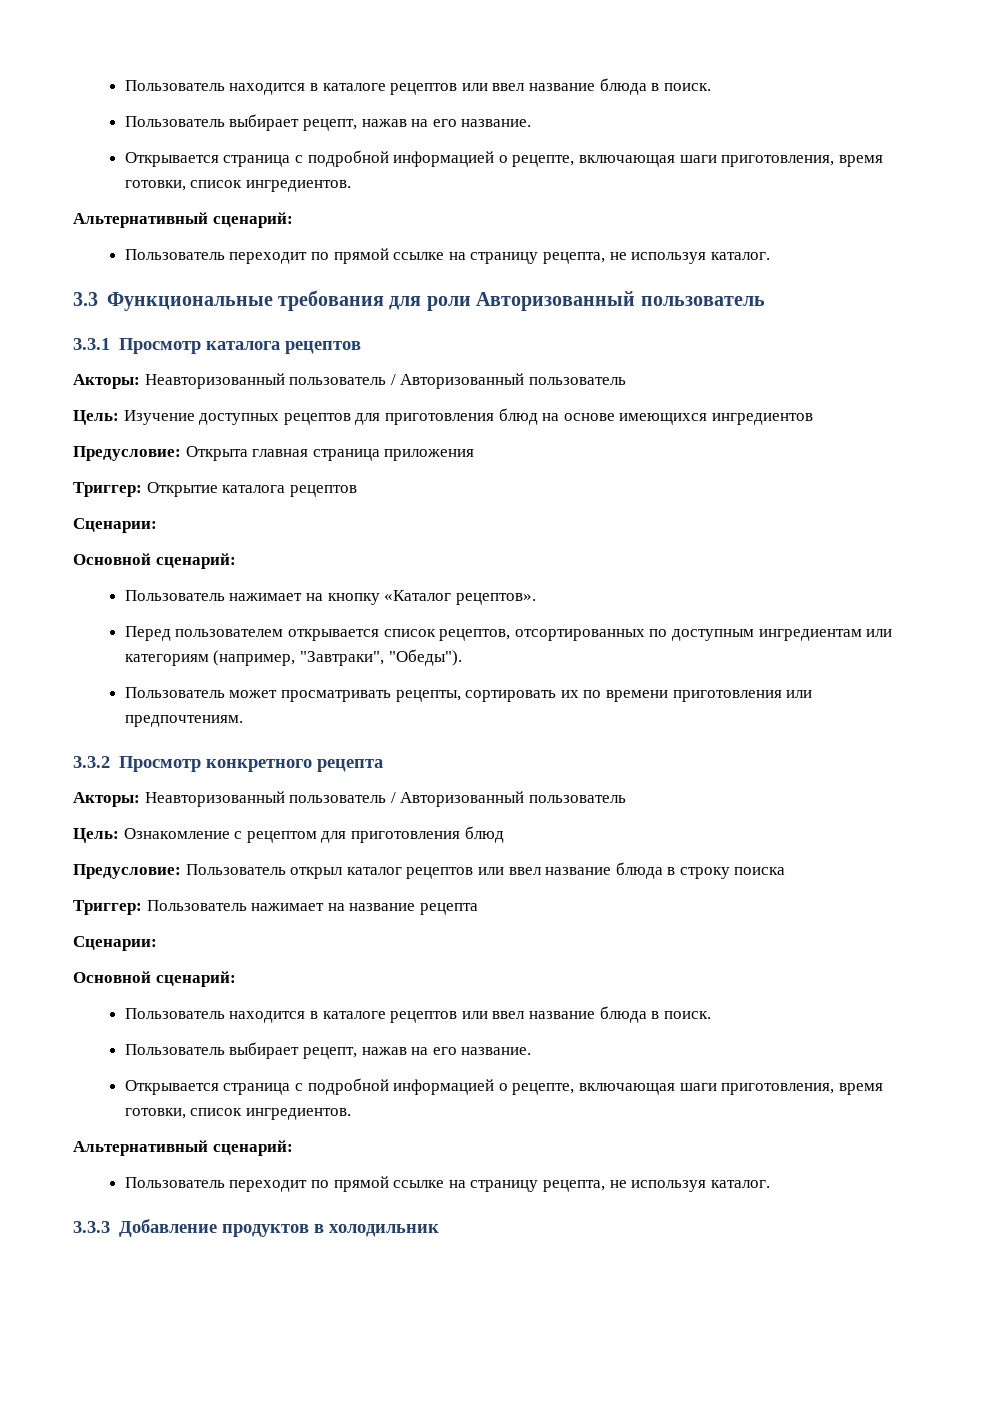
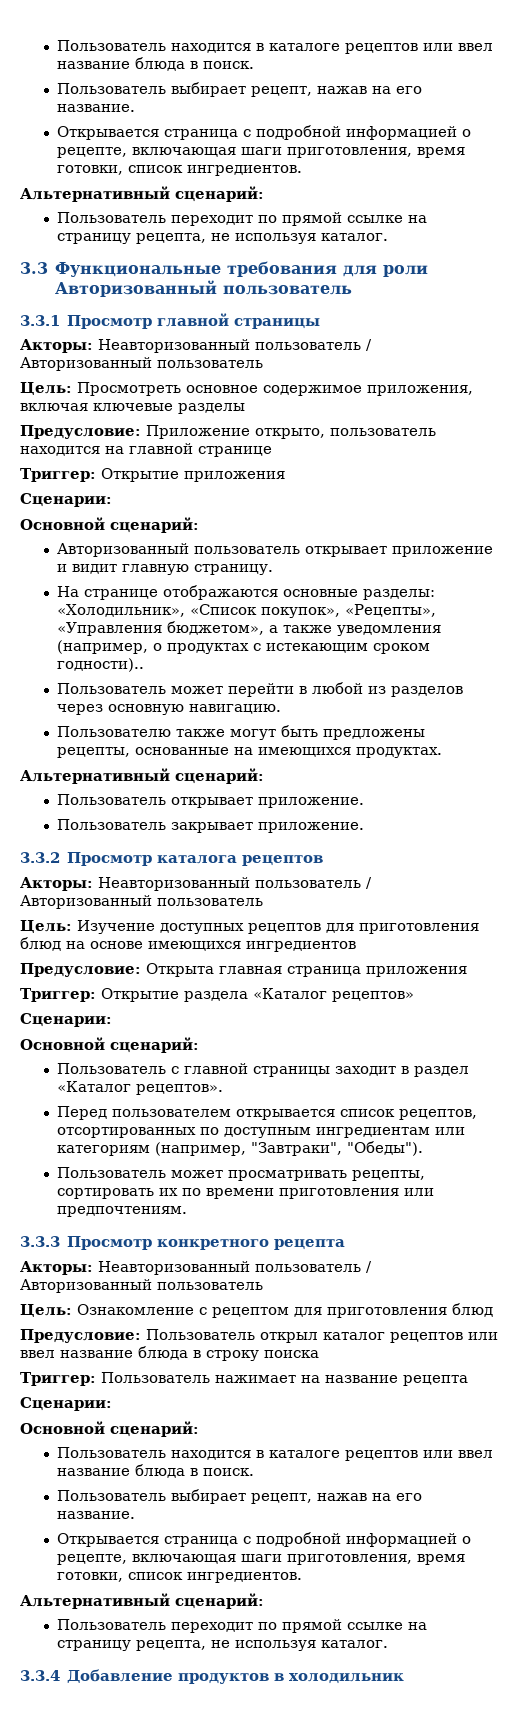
- 3.3.1 Просмотр каталога рецептов
+ 3.3.1 Просмотр главной страницы
+ Акторы: Неавторизованный пользователь / Авторизованный пользователь
+ Цель: Просмотреть основное содержимое приложения, включая ключевые разделы
+ Предусловие: Приложение открыто, пользователь находится на главной странице
+ Триггер: Открытие приложения
+ Сценарии:
+ Основной сценарий:
+ Авторизованный пользователь открывает приложение и видит главную страницу.
+ На странице отображаются основные разделы: «Холодильник», «Список покупок», «Рецепты», «Управления бюджетом», а также уведомления (например, о продуктах с истекающим сроком годности)..
+ Пользователь может перейти в любой из разделов через основную навигацию.
+ Пользователю также могут быть предложены рецепты, основанные на имеющихся продуктах.
+ Альтернативный сценарий:
+ Пользователь открывает приложение.
+ Пользователь закрывает приложение.
+ 3.3.2 Просмотр каталога рецептов
- Триггер: Открытие каталога рецептов
+ Триггер: Открытие раздела «Каталог рецептов»
  Сценарии:
  Основной сценарий:
- Пользователь нажимает на кнопку «Каталог рецептов».
+ Пользователь с главной страницы заходит в раздел «Каталог рецептов».
- 3.3.2 Просмотр конкретного рецепта
+ 3.3.3 Просмотр конкретного рецепта
- 3.3.3 Добавление продуктов в холодильник
+ 3.3.4 Добавление продуктов в холодильник

